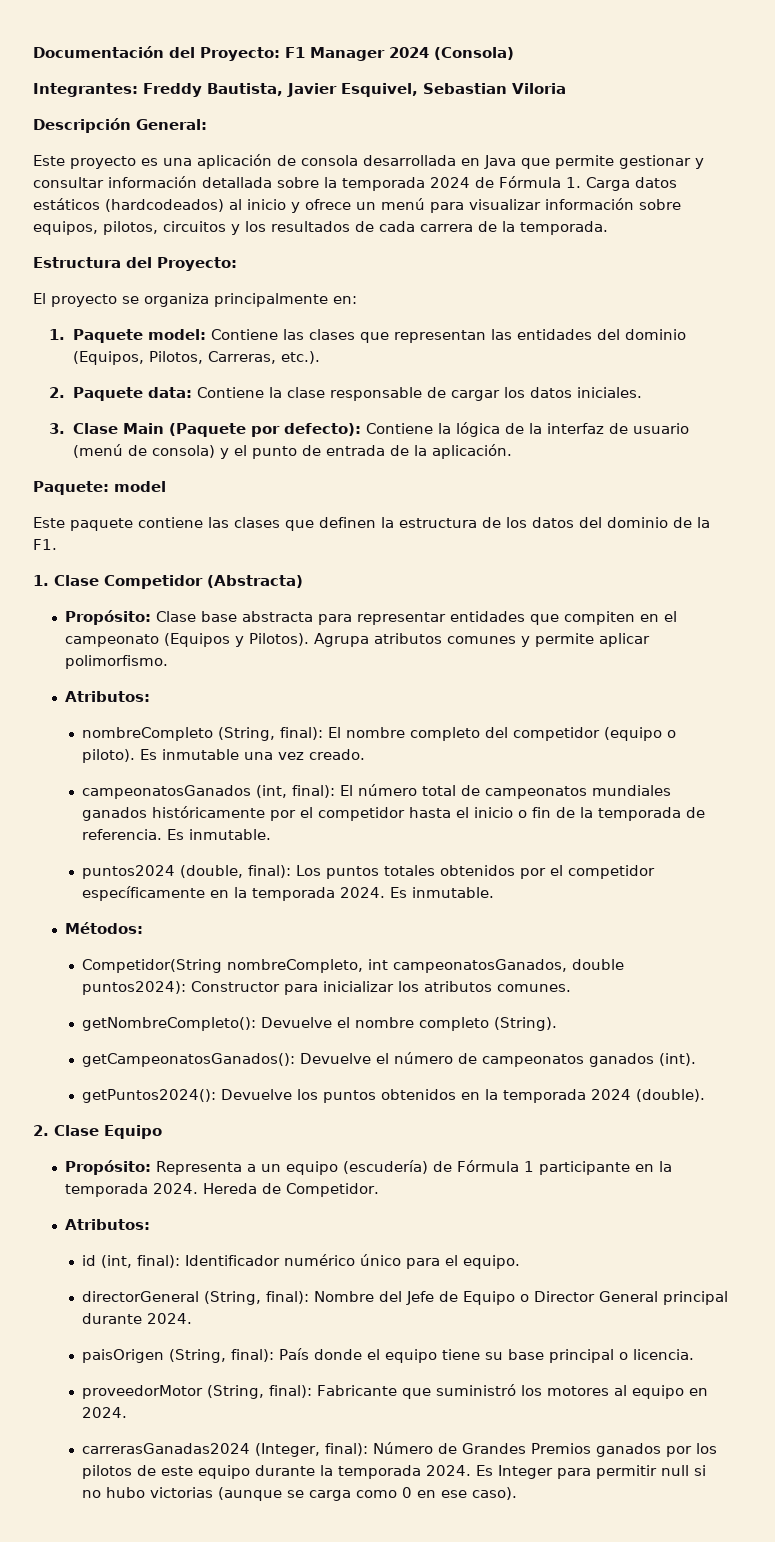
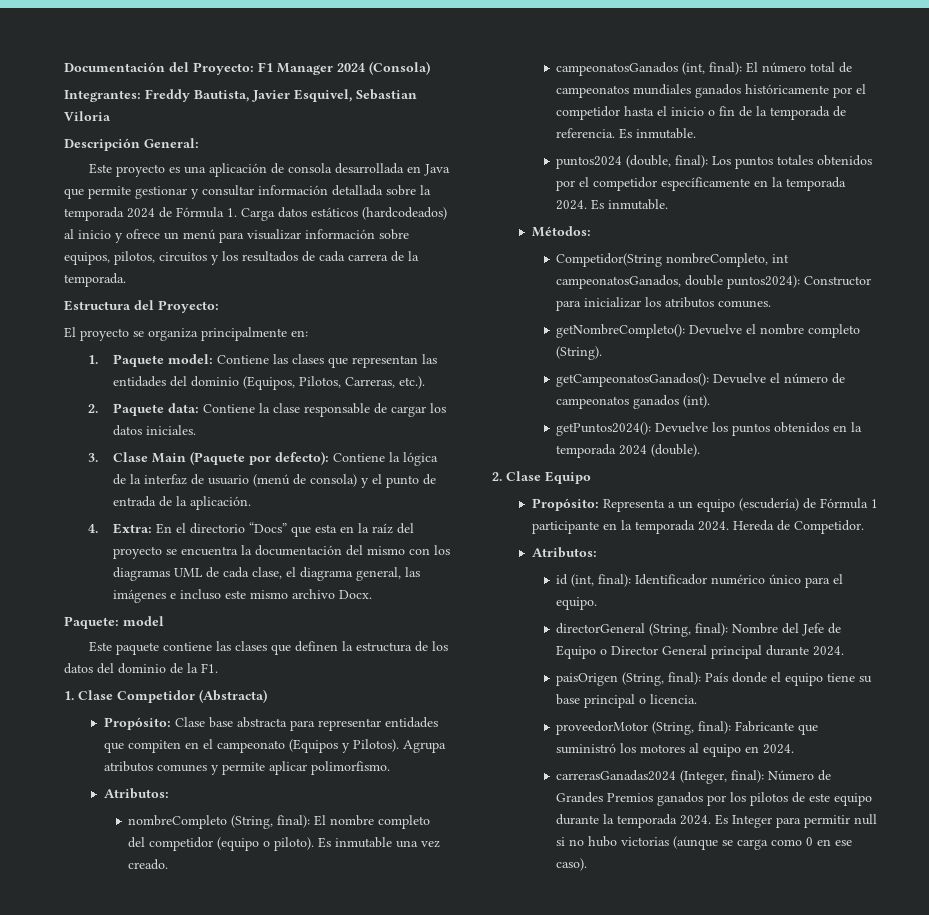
+ 4. Extra: En el directorio “Docs” que esta en la raíz del proyecto se encuentra la documentación del mismo con los diagramas UML de cada clase, el diagrama general, las imágenes e incluso este mismo archivo Docx.

